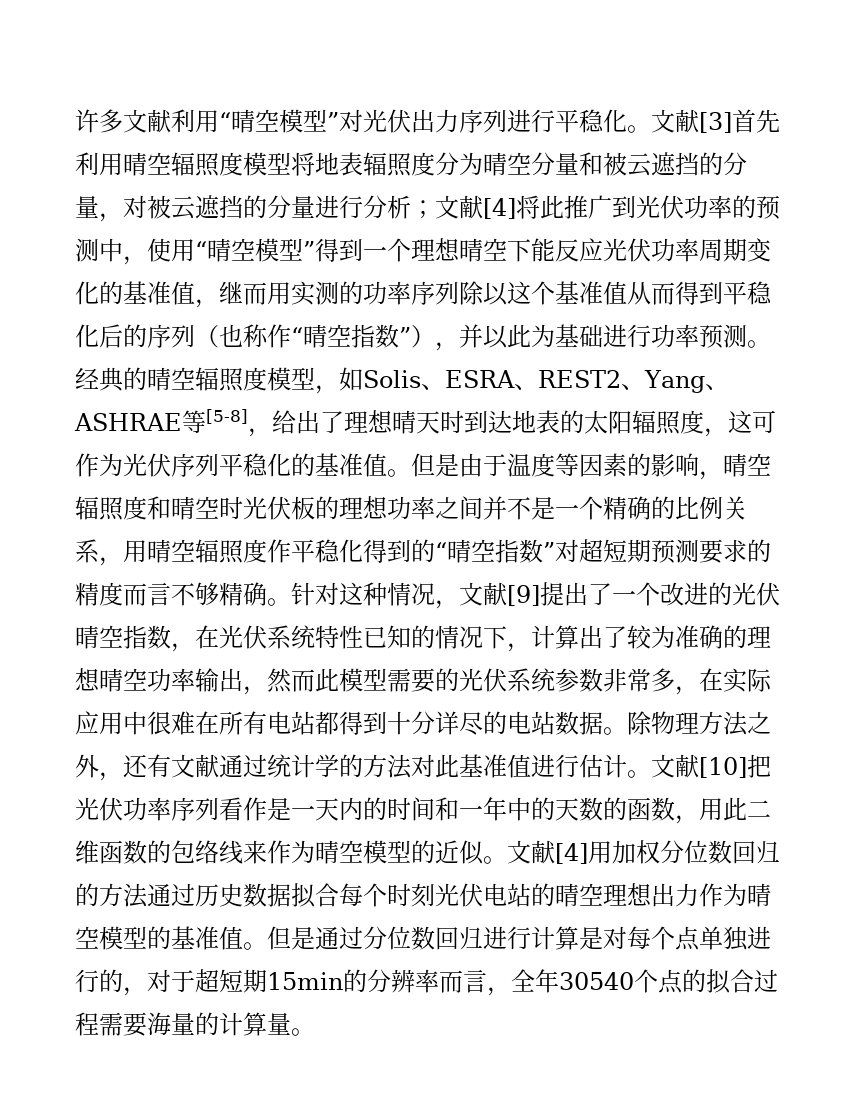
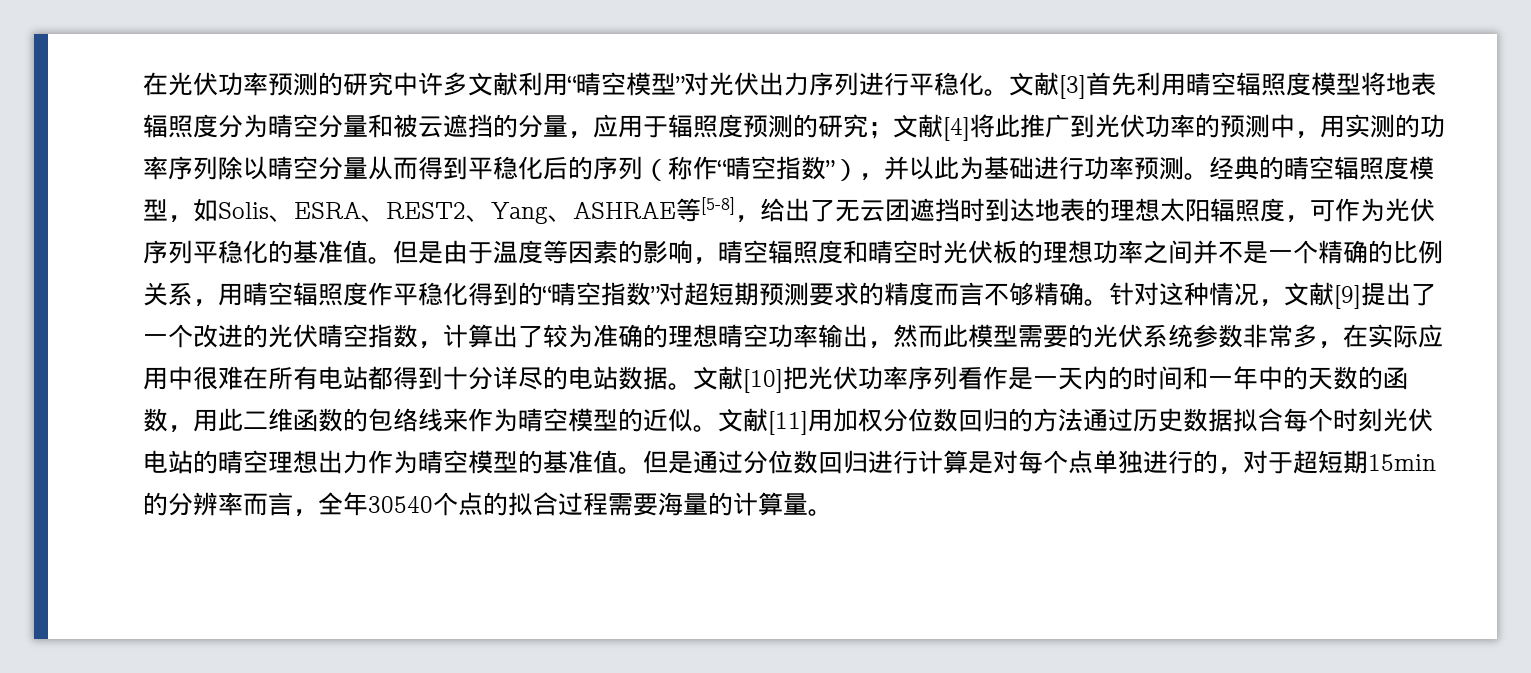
- 许多文献利用“晴空模型”对光伏出力序列进行平稳化。
+ 在光伏功率预测的研究中许多文献利用“晴空模型”对光伏出力序列进行平稳化。
- 文献[3]首先利用晴空辐照度模型将地表辐照度分为晴空分量和被云遮挡的分量，对被云遮挡的分量进行分析；文献[4]将此推广到光伏功率的预测中，使用“晴空模型”得到一个理想晴空下能反应光伏功率周期变化的基准值，继而用实测的功率序列除以这个基准值从而得到平稳化后的序列（也称作“晴空指数”），并以此为基础进行功率预测。
+ 文献[3]首先利用晴空辐照度模型将地表辐照度分为晴空分量和被云遮挡的分量，应用于辐照度预测的研究；文献[4]将此推广到光伏功率的预测中，用实测的功率序列除以晴空分量从而得到平稳化后的序列（称作“晴空指数”），并以此为基础进行功率预测。
- 经典的晴空辐照度模型，如Solis、ESRA、REST2、Yang、ASHRAE等[5-8]，给出了理想晴天时到达地表的太阳辐照度，这可作为光伏序列平稳化的基准值。
+ 经典的晴空辐照度模型，如Solis、ESRA、REST2、Yang、ASHRAE等[5-8]，给出了无云团遮挡时到达地表的理想太阳辐照度，可作为光伏序列平稳化的基准值。
- 针对这种情况，文献[9]提出了一个改进的光伏晴空指数，在光伏系统特性已知的情况下，计算出了较为准确的理想晴空功率输出，然而此模型需要的光伏系统参数非常多，在实际应用中很难在所有电站都得到十分详尽的电站数据。
+ 针对这种情况，文献[9]提出了一个改进的光伏晴空指数，计算出了较为准确的理想晴空功率输出，然而此模型需要的光伏系统参数非常多，在实际应用中很难在所有电站都得到十分详尽的电站数据。
- 除物理方法之外，还有文献通过统计学的方法对此基准值进行估计。
- 文献[4]用加权分位数回归的方法通过历史数据拟合每个时刻光伏电站的晴空理想出力作为晴空模型的基准值。
+ 文献[11]用加权分位数回归的方法通过历史数据拟合每个时刻光伏电站的晴空理想出力作为晴空模型的基准值。

